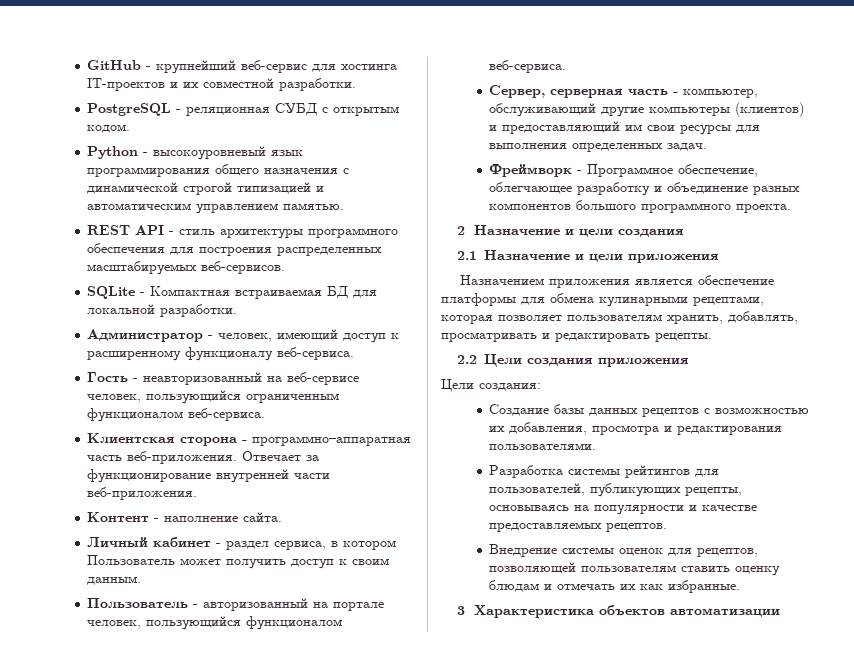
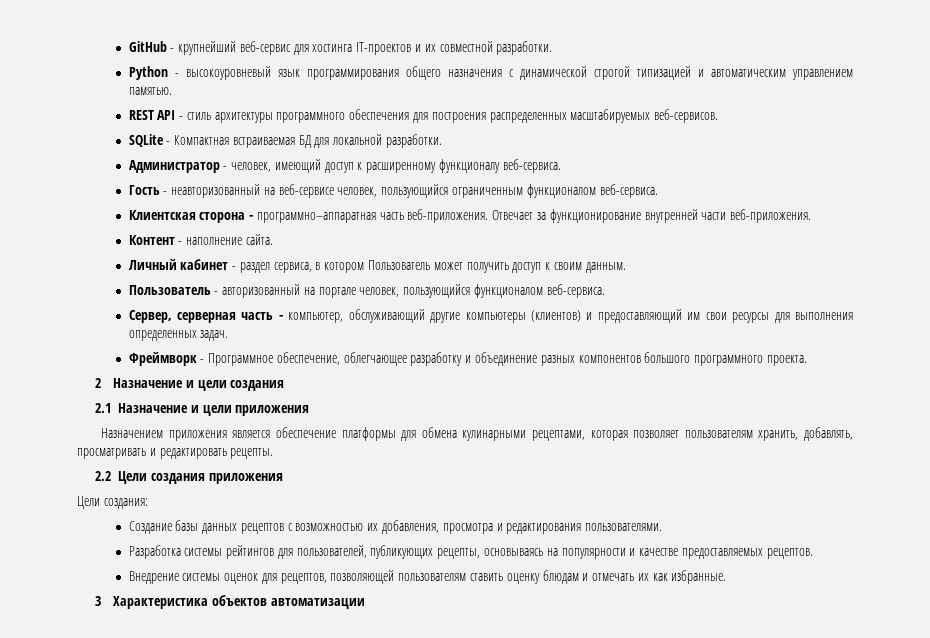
- PostgreSQL - реляционная СУБД с открытым кодом.

